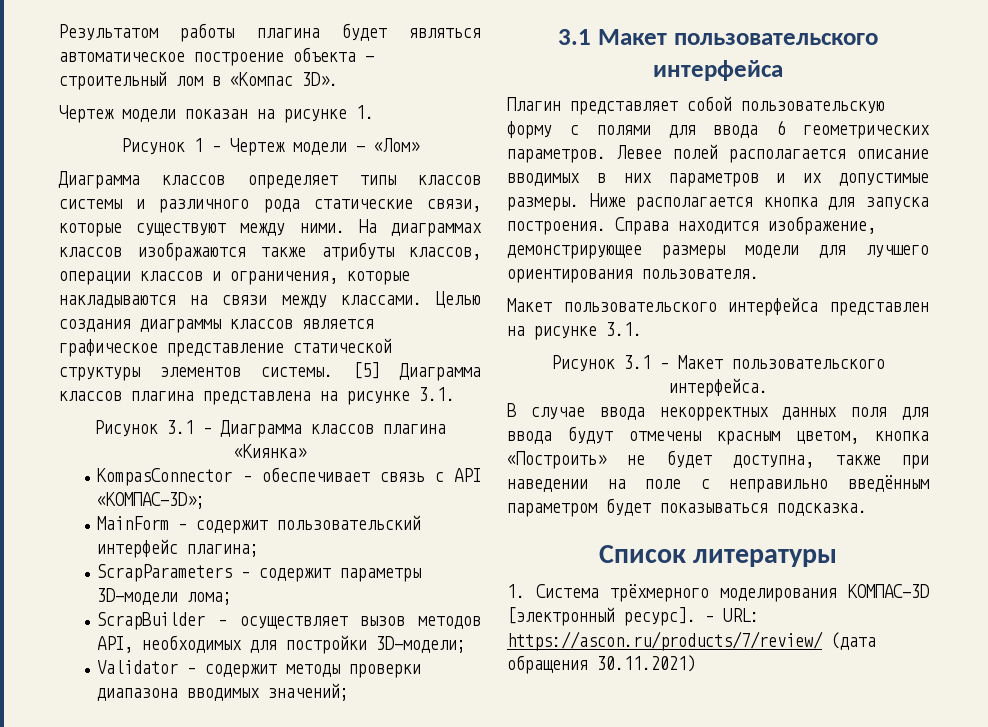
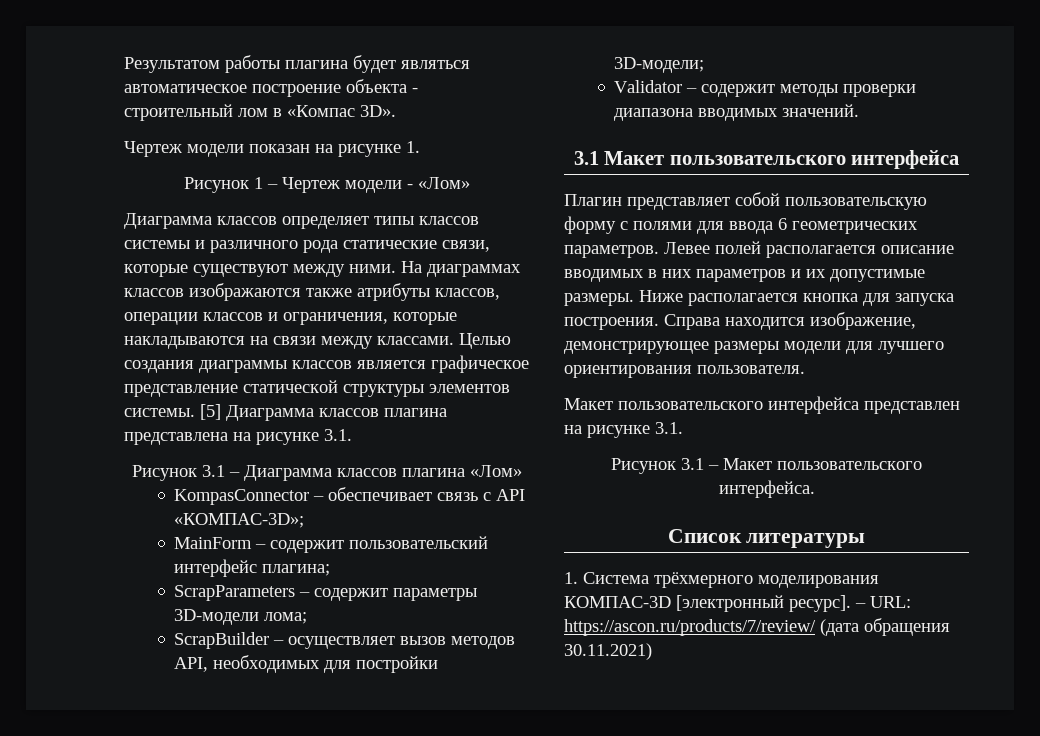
- Рисунок 3.1 – Диаграмма классов плагина «Киянка»
+ Рисунок 3.1 – Диаграмма классов плагина «Лом»
- Validator – содержит методы проверки диапазона вводимых значений;
+ Validator – содержит методы проверки диапазона вводимых значений.
- В случае ввода некорректных данных поля для ввода будут отмечены красным цветом, кнопка «Построить» не будет доступна, также при наведении на поле с неправильно введённым параметром будет показываться подсказка.

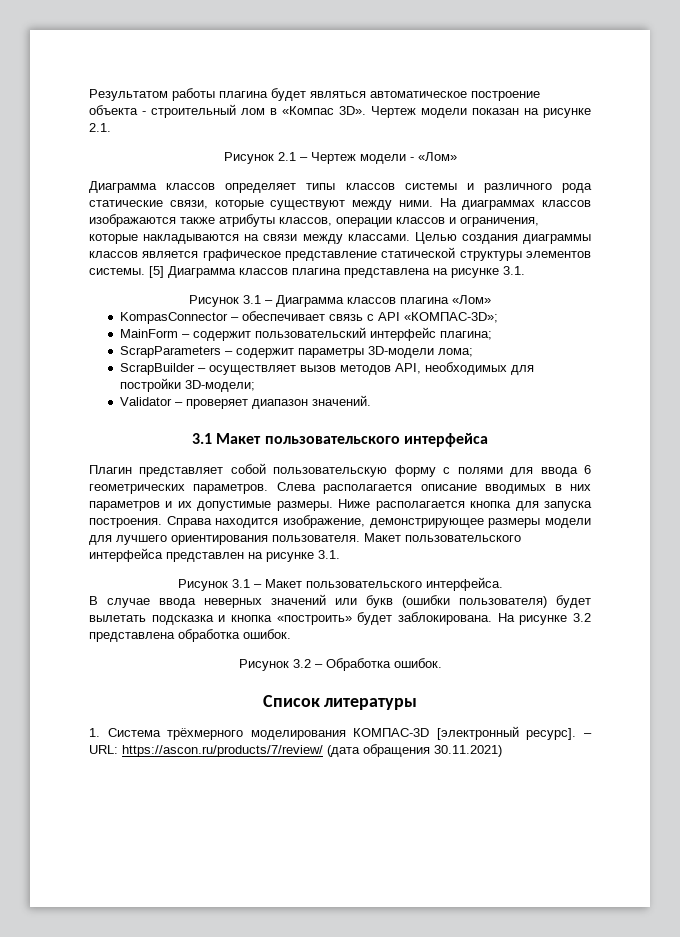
- Результатом работы плагина будет являться автоматическое построение объекта - строительный лом в «Компас 3D».
- Чертеж модели показан на рисунке 1.
- Рисунок 1 – Чертеж модели - «Лом»
+ Результатом работы плагина будет являться автоматическое построение объекта - строительный лом в «Компас 3D». Чертеж модели показан на рисунке 2.1.
+ Рисунок 2.1 – Чертеж модели - «Лом»
- Validator – содержит методы проверки диапазона вводимых значений.
+ Validator – проверяет диапазон значений.
- Левее полей располагается описание вводимых в них параметров и их допустимые размеры.
+ Слева располагается описание вводимых в них параметров и их допустимые размеры.
- Справа находится изображение, демонстрирующее размеры модели для лучшего ориентирования пользователя.
- Макет пользовательского интерфейса представлен на рисунке 3.1.
+ Справа находится изображение, демонстрирующее размеры модели для лучшего ориентирования пользователя. Макет пользовательского интерфейса представлен на рисунке 3.1.
+ В случае ввода неверных значений или букв (ошибки пользователя) будет вылетать подсказка и кнопка «построить» будет заблокирована. На рисунке 3.2 представлена обработка ошибок.
+ Рисунок 3.2 – Обработка ошибок.

